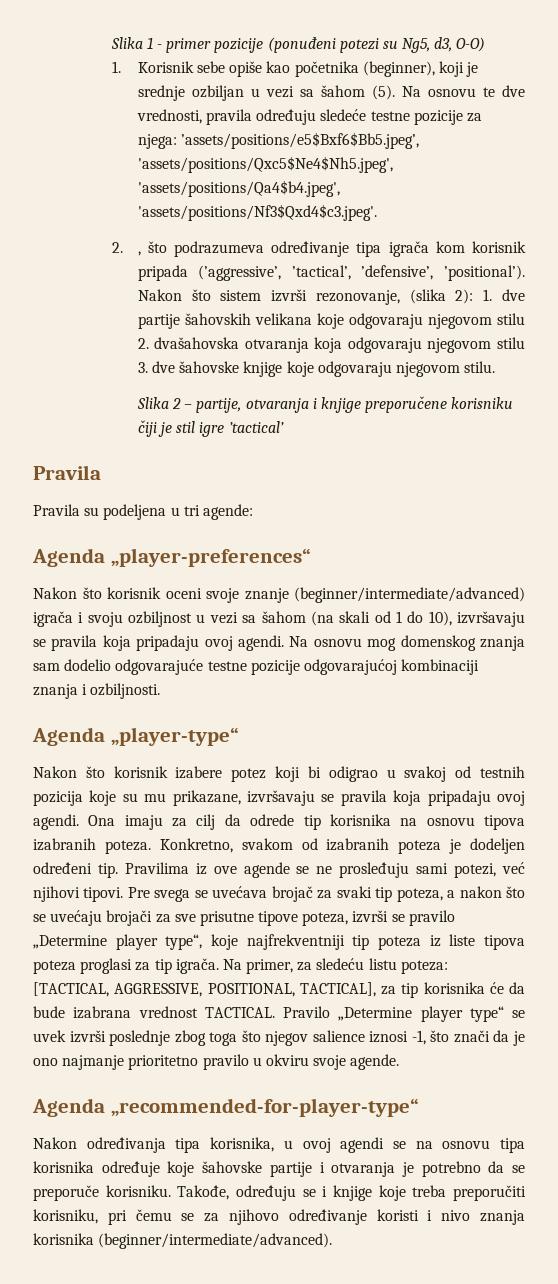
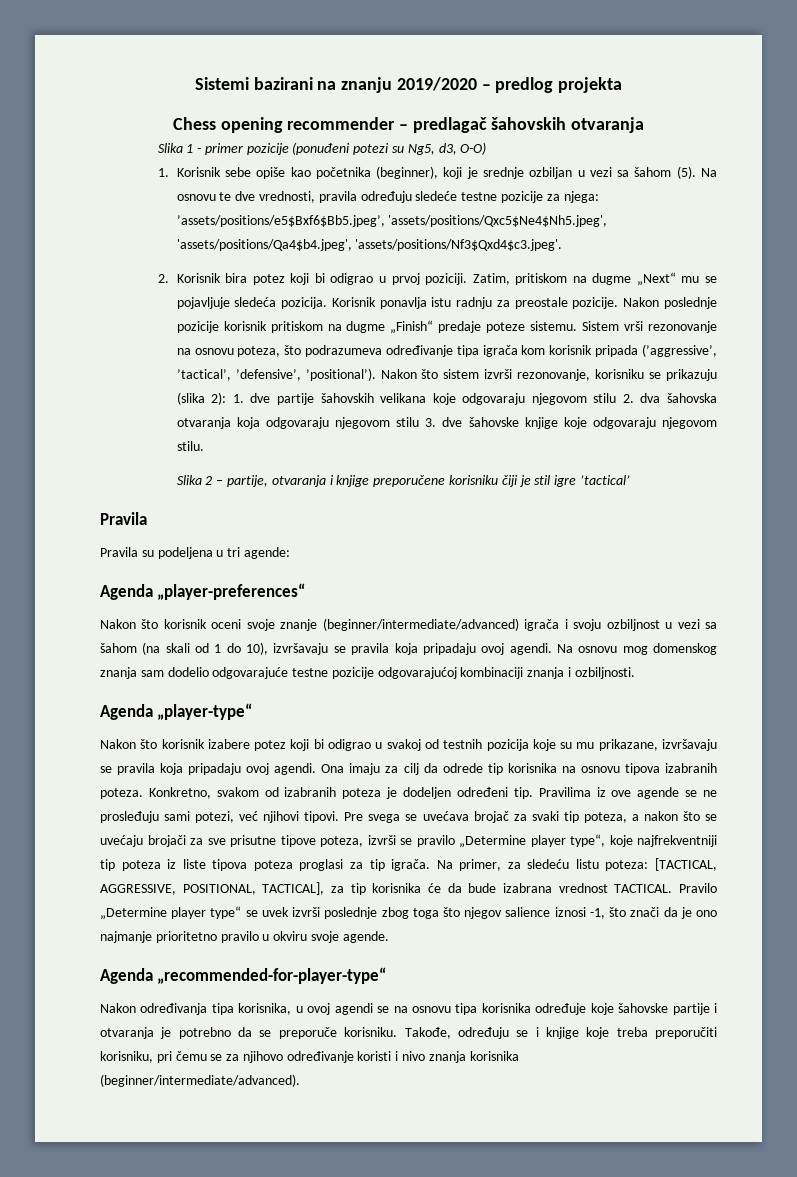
+ Sistemi bazirani na znanju 2019/2020 – predlog projekta
+ Chess opening recommender – predlagač šahovskih otvaranja
- 2. , što podrazumeva određivanje tipa igrača kom korisnik pripada (’aggressive’, ’tactical’, ’defensive’, ’positional’).
+ 2. Korisnik bira potez koji bi odigrao u prvoj poziciji. Zatim, pritiskom na dugme „Next“ mu se pojavljuje sledeća pozicija. Korisnik ponavlja istu radnju za preostale pozicije. Nakon poslednje pozicije korisnik pritiskom na dugme „Finish“ predaje poteze sistemu. Sistem vrši rezonovanje na osnovu poteza, što podrazumeva određivanje tipa igrača kom korisnik pripada (’aggressive’, ’tactical’, ’defensive’, ’positional’).
- Nakon što sistem izvrši rezonovanje, (slika 2): 1. dve partije šahovskih velikana koje odgovaraju njegovom stilu 2. dvašahovska otvaranja koja odgovaraju njegovom stilu 3. dve šahovske knjige koje odgovaraju njegovom stilu.
+ Nakon što sistem izvrši rezonovanje, korisniku se prikazuju (slika 2): 1. dve partije šahovskih velikana koje odgovaraju njegovom stilu 2. dva šahovska otvaranja koja odgovaraju njegovom stilu 3. dve šahovske knjige koje odgovaraju njegovom stilu.

